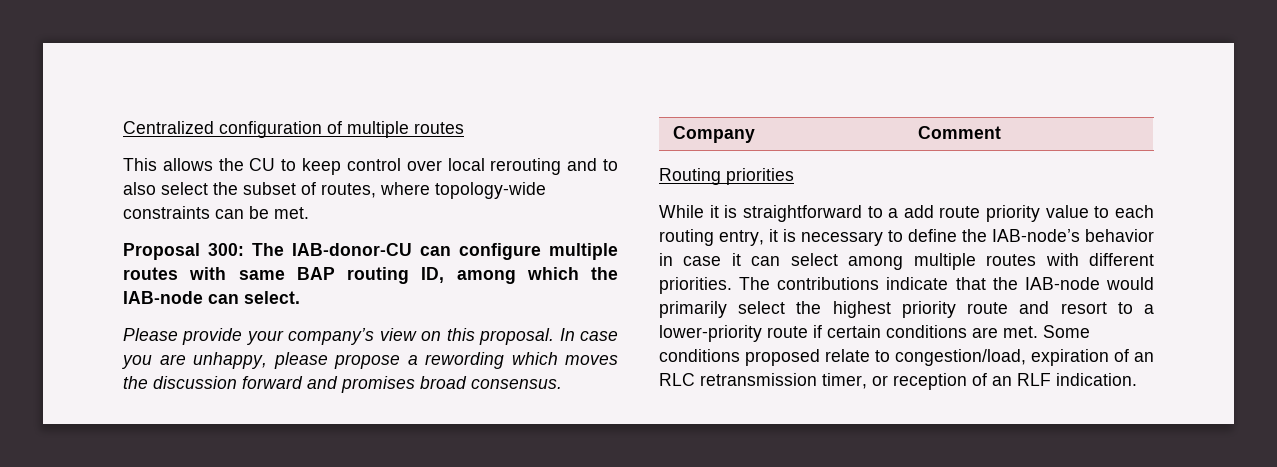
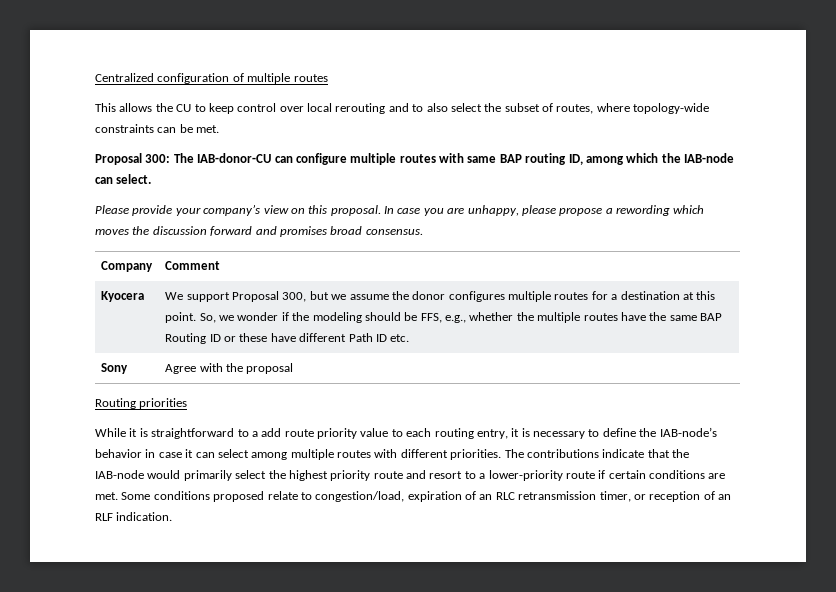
+ Kyocera | We support Proposal 300, but we assume the donor configures multiple routes for a destination at this point. So, we wonder if the modeling should be FFS, e.g., whether the multiple routes have the same BAP Routing ID or these have different Path ID etc.
+ Sony | Agree with the proposal

